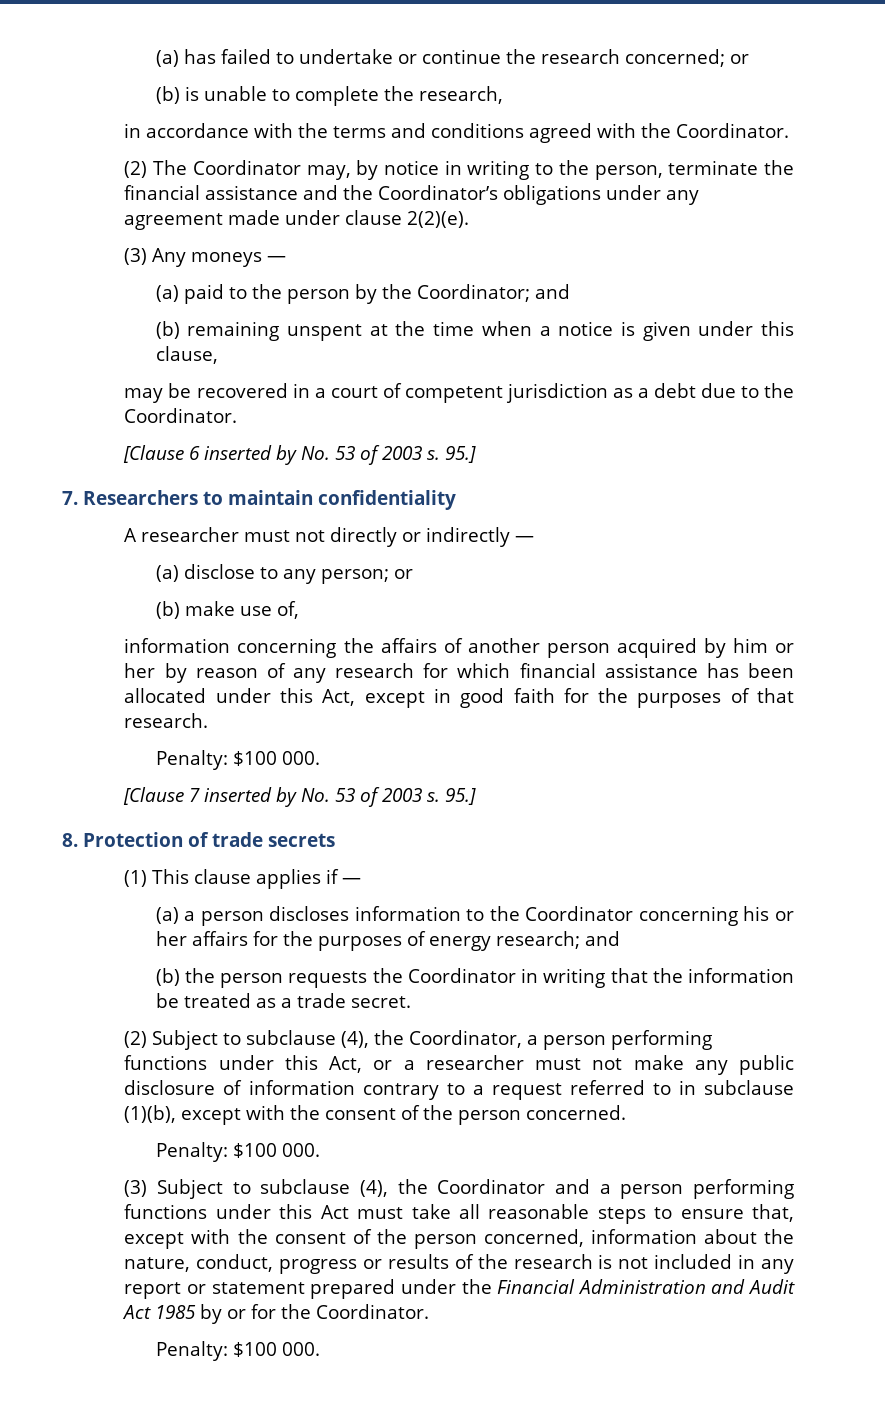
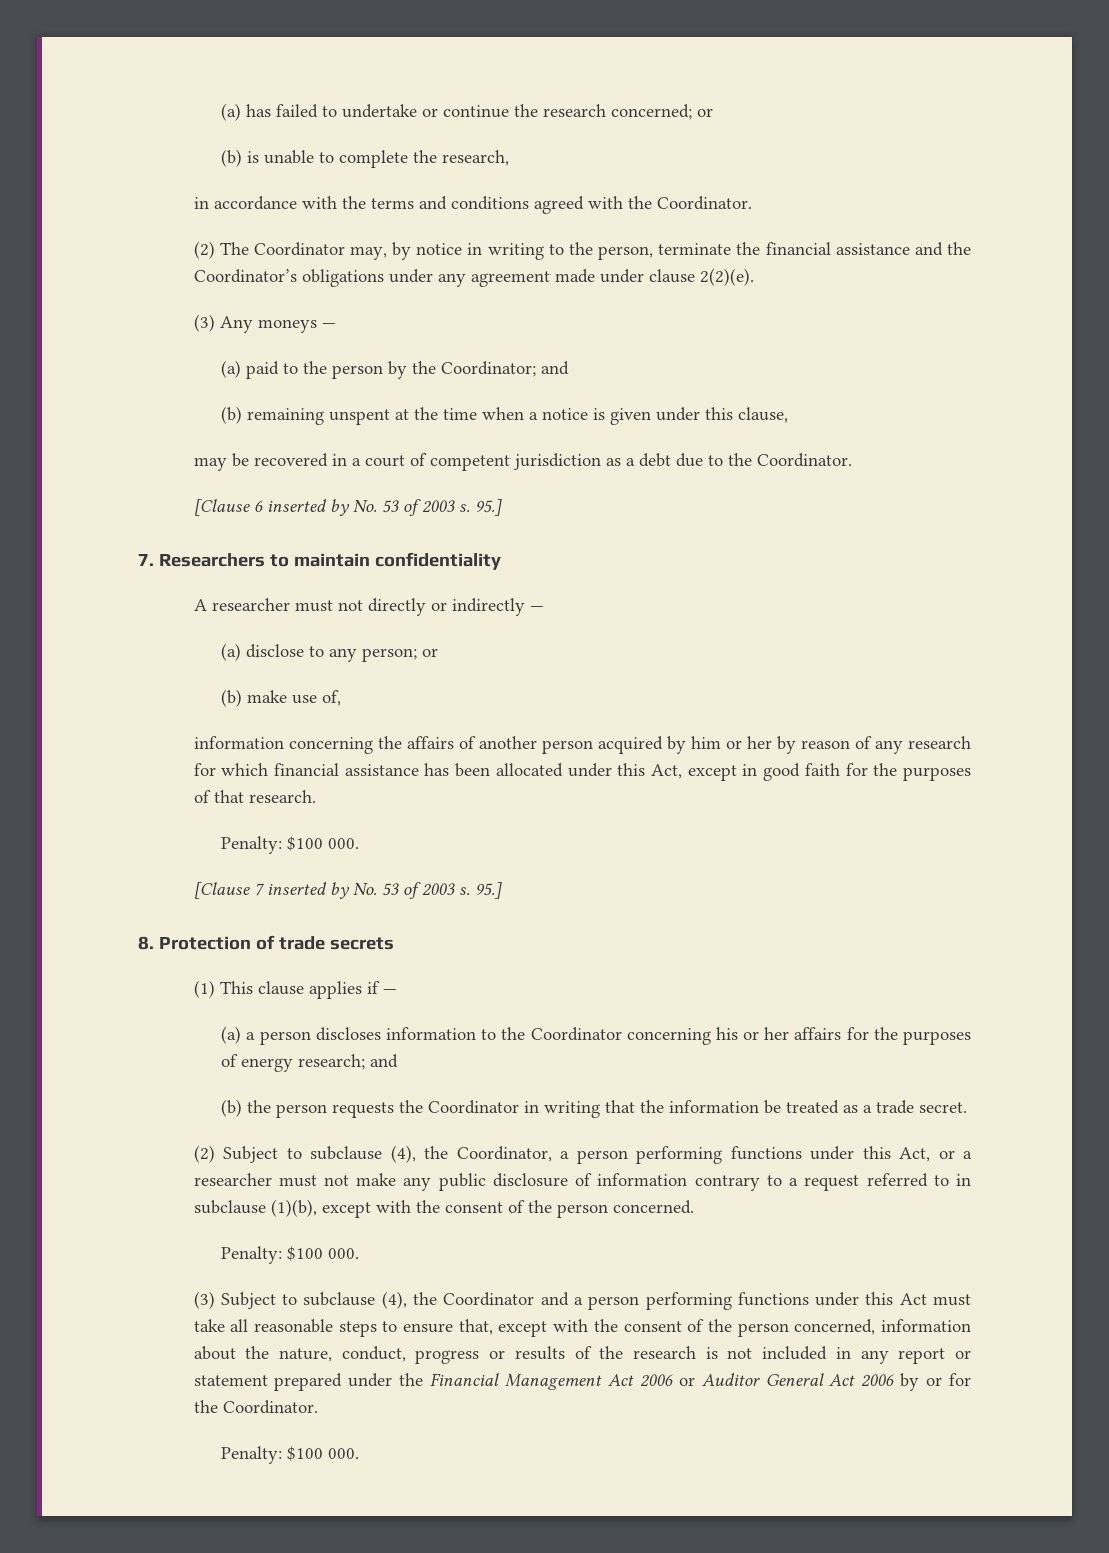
- (3) Subject to subclause (4), the Coordinator and a person performing functions under this Act must take all reasonable steps to ensure that, except with the consent of the person concerned, information about the nature, conduct, progress or results of the research is not included in any report or statement prepared under the Financial Administration and Audit Act 1985 by or for the Coordinator.
+ (3) Subject to subclause (4), the Coordinator and a person performing functions under this Act must take all reasonable steps to ensure that, except with the consent of the person concerned, information about the nature, conduct, progress or results of the research is not included in any report or statement prepared under the Financial Management Act 2006 or Auditor General Act 2006 by or for the Coordinator.

